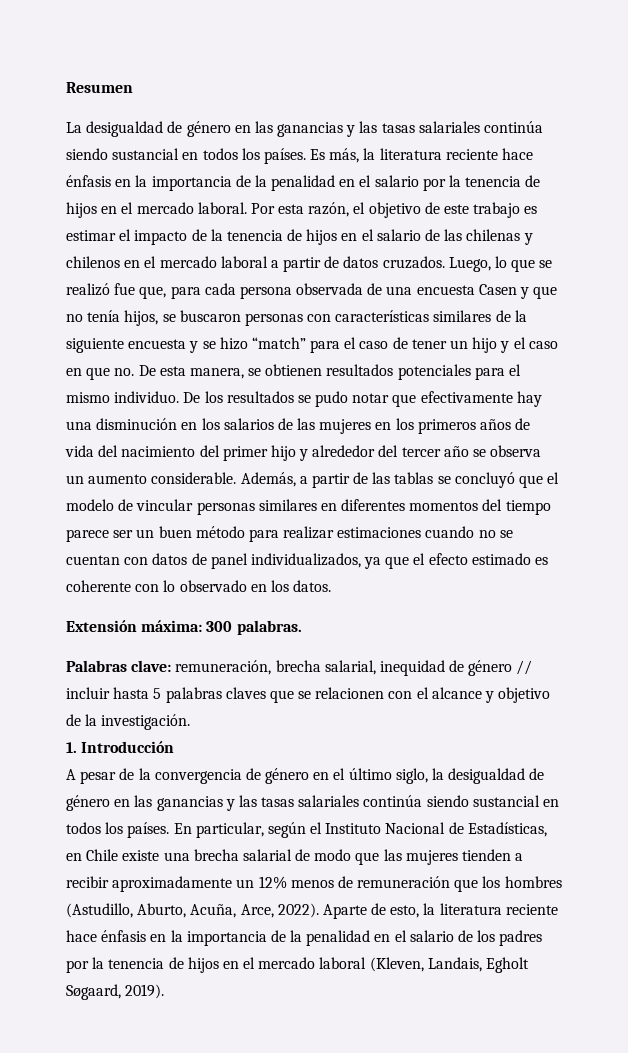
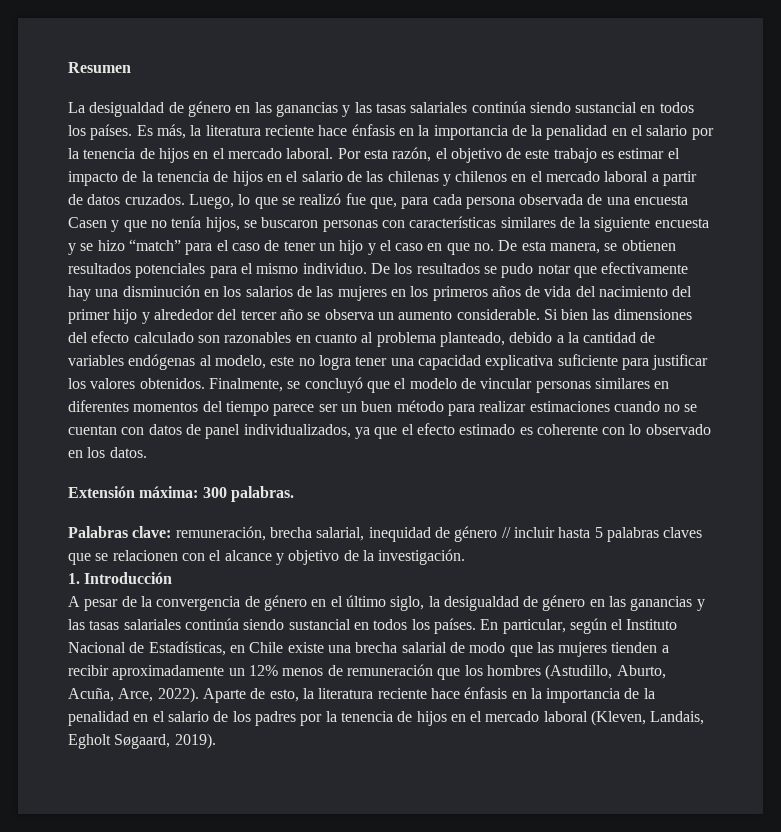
- Además, a partir de las tablas se concluyó que el modelo de vincular personas similares en diferentes momentos del tiempo parece ser un buen método para realizar estimaciones cuando no se cuentan con datos de panel individualizados, ya que el efecto estimado es coherente con lo observado en los datos.
+ Si bien las dimensiones del efecto calculado son razonables en cuanto al problema planteado, debido a la cantidad de variables endógenas al modelo, este no logra tener una capacidad explicativa suficiente para justificar los valores obtenidos. Finalmente, se concluyó que el modelo de vincular personas similares en diferentes momentos del tiempo parece ser un buen método para realizar estimaciones cuando no se cuentan con datos de panel individualizados, ya que el efecto estimado es coherente con lo observado en los datos.

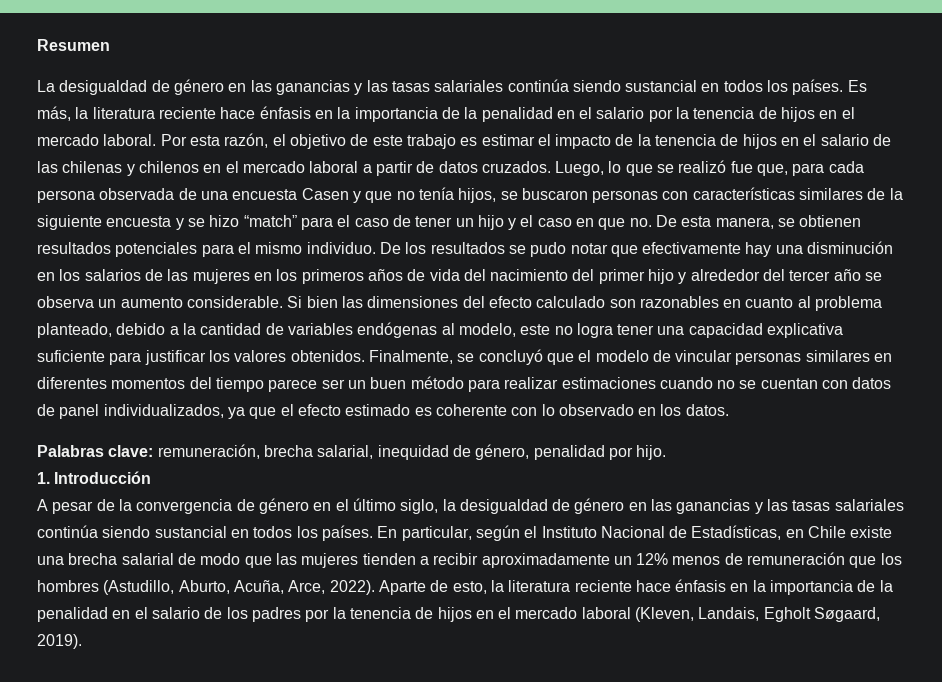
- Extensión máxima: 300 palabras.
- Palabras clave: remuneración, brecha salarial, inequidad de género // incluir hasta 5 palabras claves que se relacionen con el alcance y objetivo de la investigación.
+ Palabras clave: remuneración, brecha salarial, inequidad de género, penalidad por hijo.

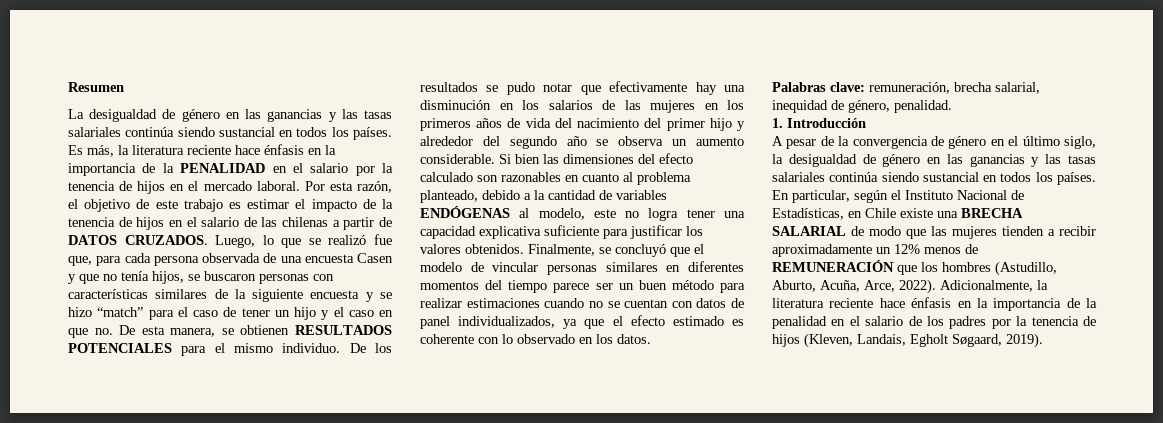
- Es más, la literatura reciente hace énfasis en la importancia de la penalidad en el salario por la tenencia de hijos en el mercado laboral.
+ Es más, la literatura reciente hace énfasis en la importancia de la PENALIDAD en el salario por la tenencia de hijos en el mercado laboral.
- Por esta razón, el objetivo de este trabajo es estimar el impacto de la tenencia de hijos en el salario de las chilenas y chilenos en el mercado laboral a partir de datos cruzados.
+ Por esta razón, el objetivo de este trabajo es estimar el impacto de la tenencia de hijos en el salario de las chilenas a partir de DATOS CRUZADOS.
- Luego, lo que se realizó fue que, para cada persona observada de una encuesta Casen y que no tenía hijos, se buscaron personas con características similares de la siguiente encuesta y se hizo “match” para el caso de tener un hijo y el caso en que no. De esta manera, se obtienen resultados potenciales para el mismo individuo.
+ Luego, lo que se realizó fue que, para cada persona observada de una encuesta Casen y que no tenía hijos, se buscaron personas con características similares de la siguiente encuesta y se hizo “match” para el caso de tener un hijo y el caso en que no. De esta manera, se obtienen RESULTADOS POTENCIALES para el mismo individuo.
- De los resultados se pudo notar que efectivamente hay una disminución en los salarios de las mujeres en los primeros años de vida del nacimiento del primer hijo y alrededor del tercer año se observa un aumento considerable.
+ De los resultados se pudo notar que efectivamente hay una disminución en los salarios de las mujeres en los primeros años de vida del nacimiento del primer hijo y alrededor del segundo año se observa un aumento considerable.
- Si bien las dimensiones del efecto calculado son razonables en cuanto al problema planteado, debido a la cantidad de variables endógenas al modelo, este no logra tener una capacidad explicativa suficiente para justificar los valores obtenidos.
+ Si bien las dimensiones del efecto calculado son razonables en cuanto al problema planteado, debido a la cantidad de variables ENDÓGENAS al modelo, este no logra tener una capacidad explicativa suficiente para justificar los valores obtenidos.
- Palabras clave: remuneración, brecha salarial, inequidad de género, penalidad por hijo.
+ Palabras clave: remuneración, brecha salarial, inequidad de género, penalidad.
- En particular, según el Instituto Nacional de Estadísticas, en Chile existe una brecha salarial de modo que las mujeres tienden a recibir aproximadamente un 12% menos de remuneración que los hombres (Astudillo, Aburto, Acuña, Arce, 2022).
+ En particular, según el Instituto Nacional de Estadísticas, en Chile existe una BRECHA SALARIAL de modo que las mujeres tienden a recibir aproximadamente un 12% menos de REMUNERACIÓN que los hombres (Astudillo, Aburto, Acuña, Arce, 2022).
- Aparte de esto, la literatura reciente hace énfasis en la importancia de la penalidad en el salario de los padres por la tenencia de hijos en el mercado laboral (Kleven, Landais, Egholt Søgaard, 2019).
+ Adicionalmente, la literatura reciente hace énfasis en la importancia de la penalidad en el salario de los padres por la tenencia de hijos (Kleven, Landais, Egholt Søgaard, 2019).

